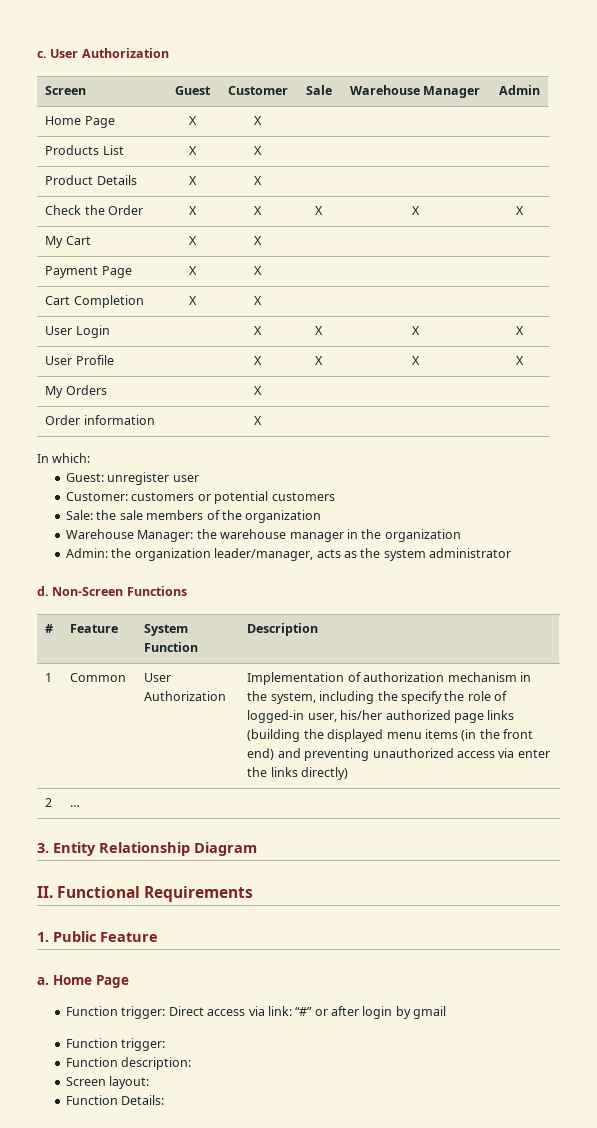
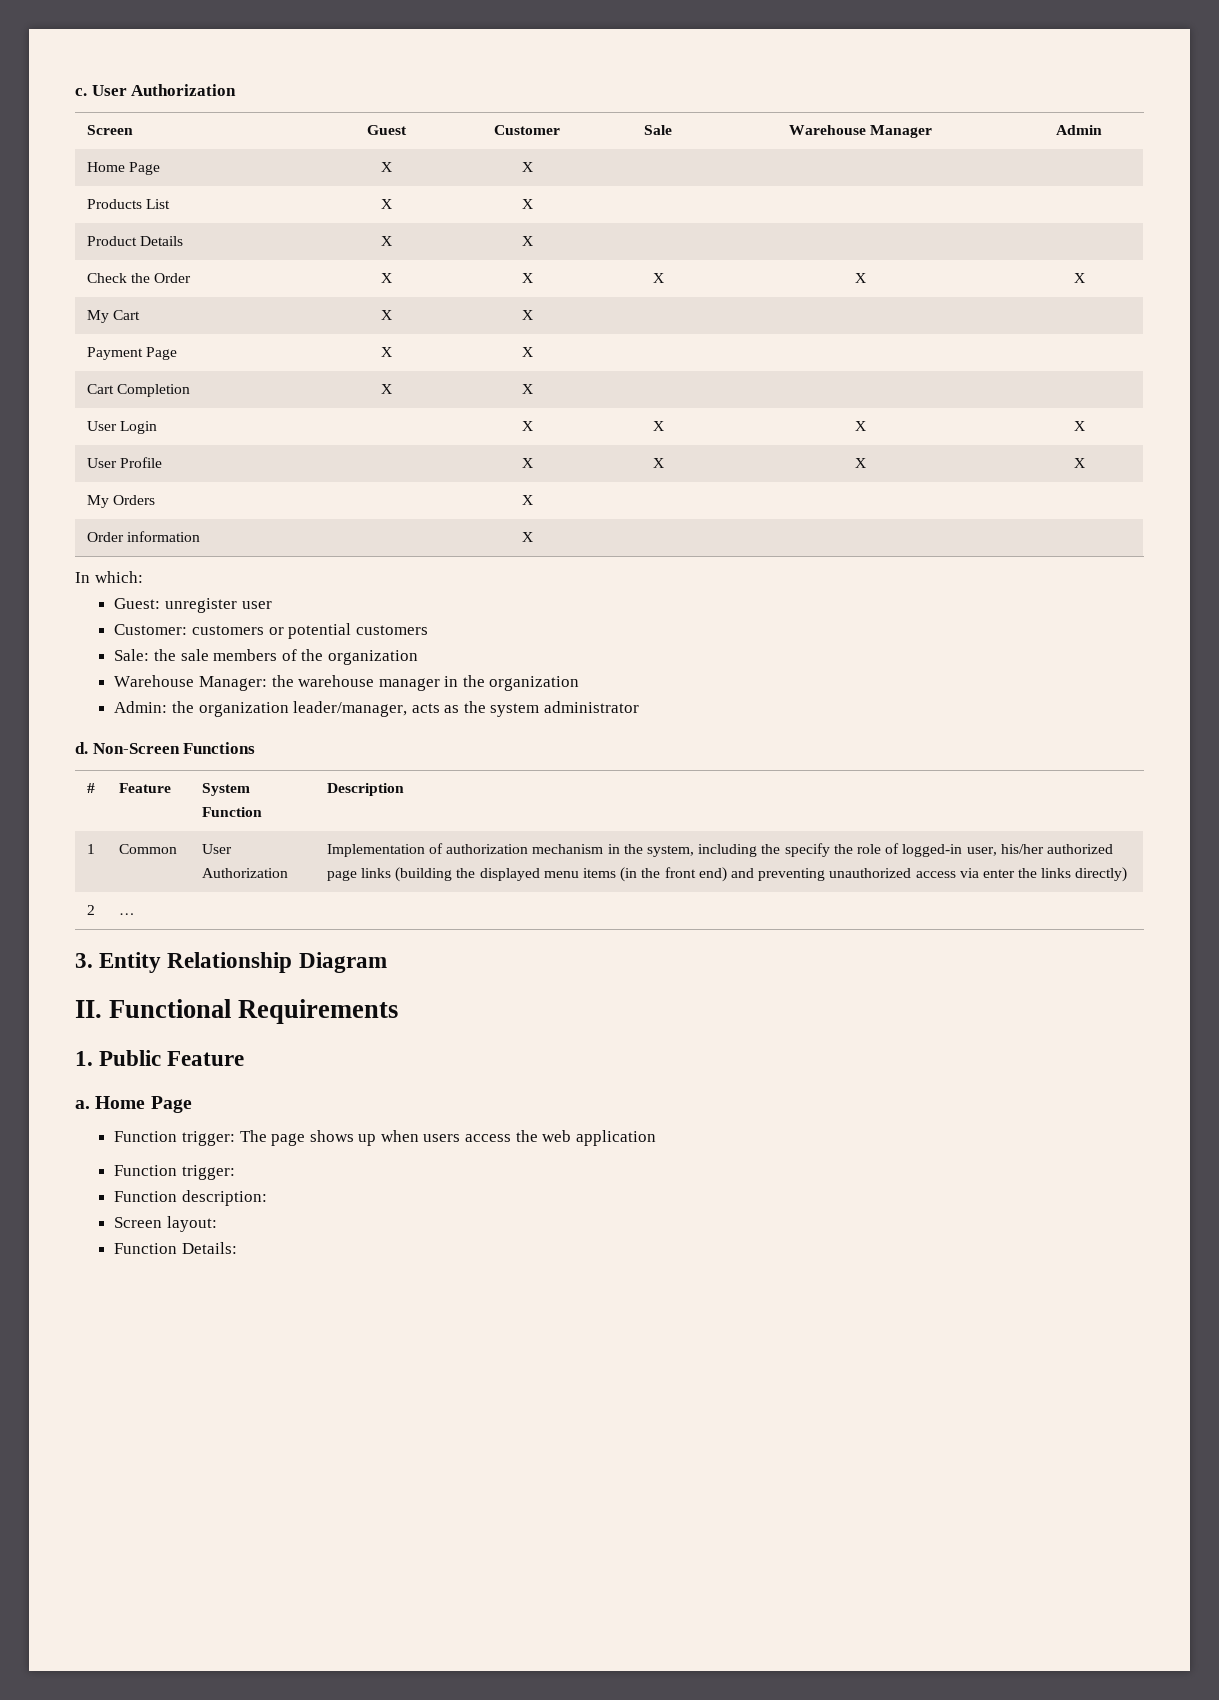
- Function trigger: Direct access via link: “#” or after login by gmail
+ Function trigger: The page shows up when users access the web application

